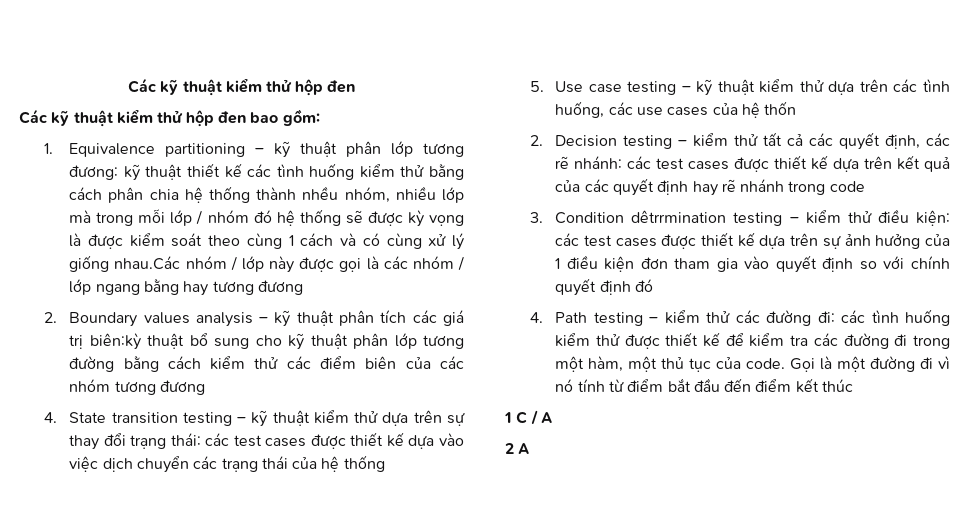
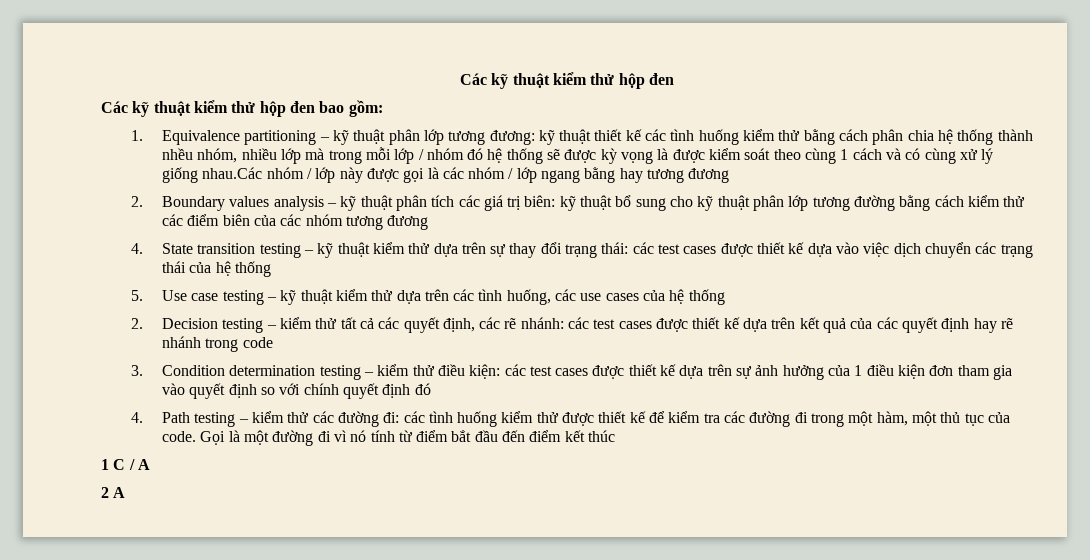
- 2. Boundary values analysis – kỹ thuật phân tích các giá trị biên:kỳ thuật bổ sung cho kỹ thuật phân lớp tương đường bằng cách kiểm thử các điểm biên của các nhóm tương đương
+ 2. Boundary values analysis – kỹ thuật phân tích các giá trị biên: kỹ thuật bổ sung cho kỹ thuật phân lớp tương đường bằng cách kiểm thử các điểm biên của các nhóm tương đương
- 5. Use case testing – kỹ thuật kiểm thử dựa trên các tình huống, các use cases của hệ thốn
+ 5. Use case testing – kỹ thuật kiểm thử dựa trên các tình huống, các use cases của hệ thống
- 3. Condition dêtrrmination testing – kiểm thử điều kiện: các test cases được thiết kế dựa trên sự ảnh hưởng của 1 điều kiện đơn tham gia vào quyết định so với chính quyết định đó
+ 3. Condition determination testing – kiểm thử điều kiện: các test cases được thiết kế dựa trên sự ảnh hưởng của 1 điều kiện đơn tham gia vào quyết định so với chính quyết định đó

